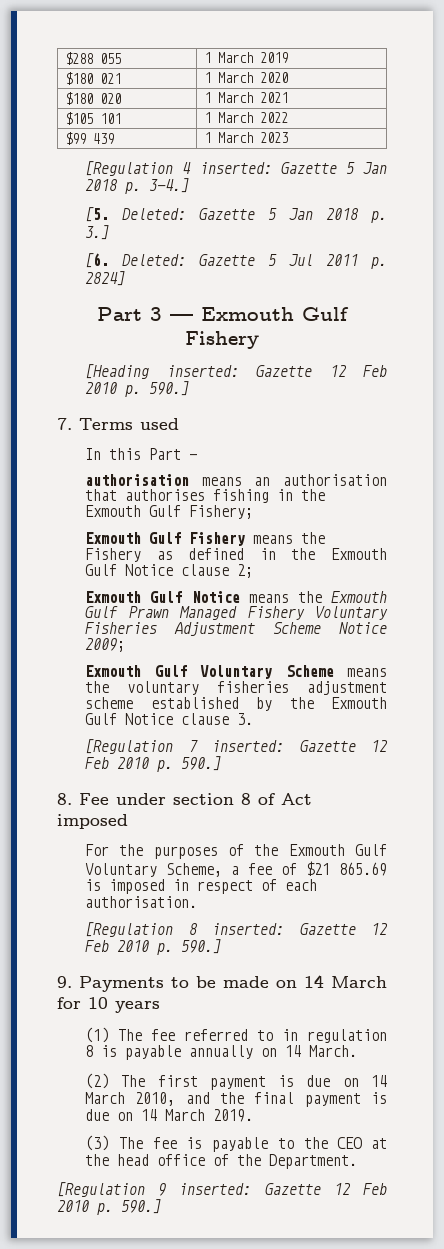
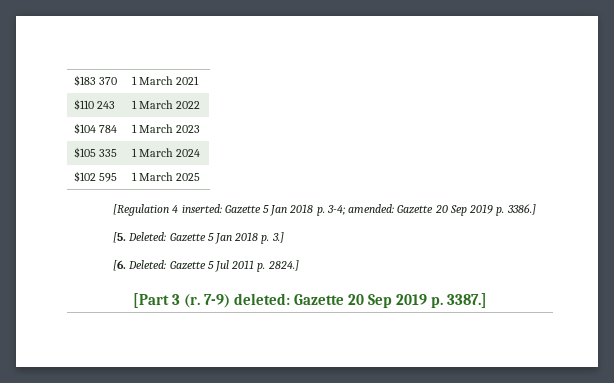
- $288 055 | 1 March 2019
- $180 021 | 1 March 2020
- $180 020 | 1 March 2021
+ $183 370 | 1 March 2021
- $105 101 | 1 March 2022
+ $110 243 | 1 March 2022
- $99 439 | 1 March 2023
+ $104 784 | 1 March 2023
+ $105 335 | 1 March 2024
+ $102 595 | 1 March 2025
- [Regulation 4 inserted: Gazette 5 Jan 2018 p. 3-4.]
+ [Regulation 4 inserted: Gazette 5 Jan 2018 p. 3-4; amended: Gazette 20 Sep 2019 p. 3386.]
- [6. Deleted: Gazette 5 Jul 2011 p. 2824]
- Part 3 — Exmouth Gulf Fishery
- [Heading inserted: Gazette 12 Feb 2010 p. 590.]
- 7. Terms used
- In this Part —
- authorisation means an authorisation that authorises fishing in the Exmouth Gulf Fishery;
- Exmouth Gulf Fishery means the Fishery as defined in the Exmouth Gulf Notice clause 2;
- Exmouth Gulf Notice means the Exmouth Gulf Prawn Managed Fishery Voluntary Fisheries Adjustment Scheme Notice 2009;
- Exmouth Gulf Voluntary Scheme means the voluntary fisheries adjustment scheme established by the Exmouth Gulf Notice clause 3.
- [Regulation 7 inserted: Gazette 12 Feb 2010 p. 590.]
- 8. Fee under section 8 of Act imposed
- For the purposes of the Exmouth Gulf Voluntary Scheme, a fee of $21 865.69 is imposed in respect of each authorisation.
- [Regulation 8 inserted: Gazette 12 Feb 2010 p. 590.]
- 9. Payments to be made on 14 March for 10 years
- (1) The fee referred to in regulation 8 is payable annually on 14 March.
- (2) The first payment is due on 14 March 2010, and the final payment is due on 14 March 2019.
- (3) The fee is payable to the CEO at the head office of the Department.
- [Regulation 9 inserted: Gazette 12 Feb 2010 p. 590.]
+ [6. Deleted: Gazette 5 Jul 2011 p. 2824.]
+ [Part 3 (r. 7-9) deleted: Gazette 20 Sep 2019 p. 3387.]

